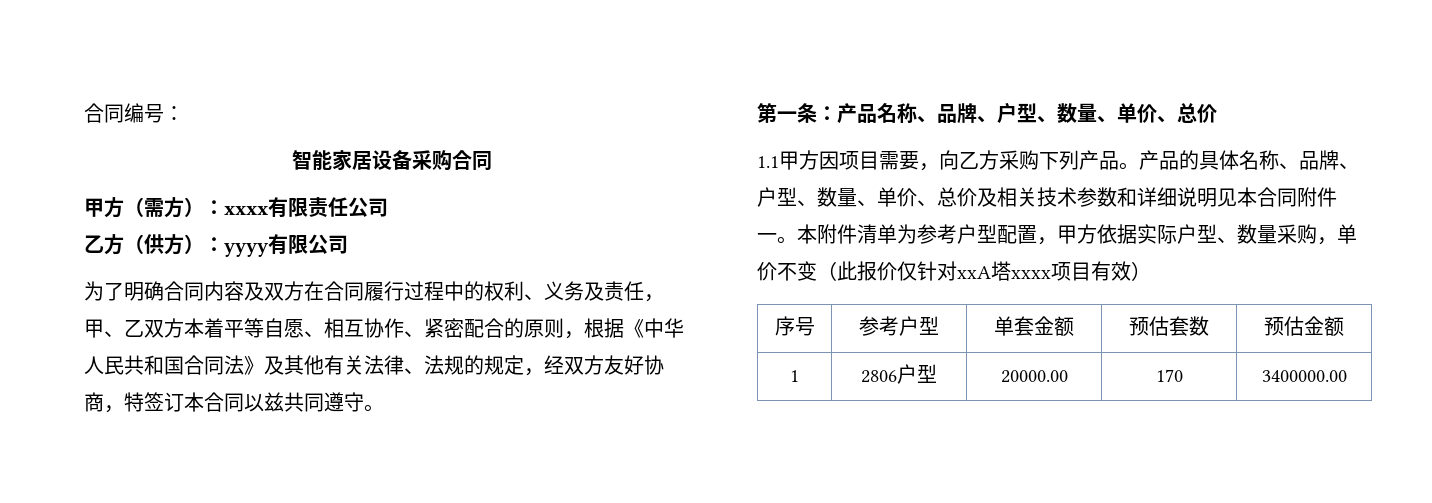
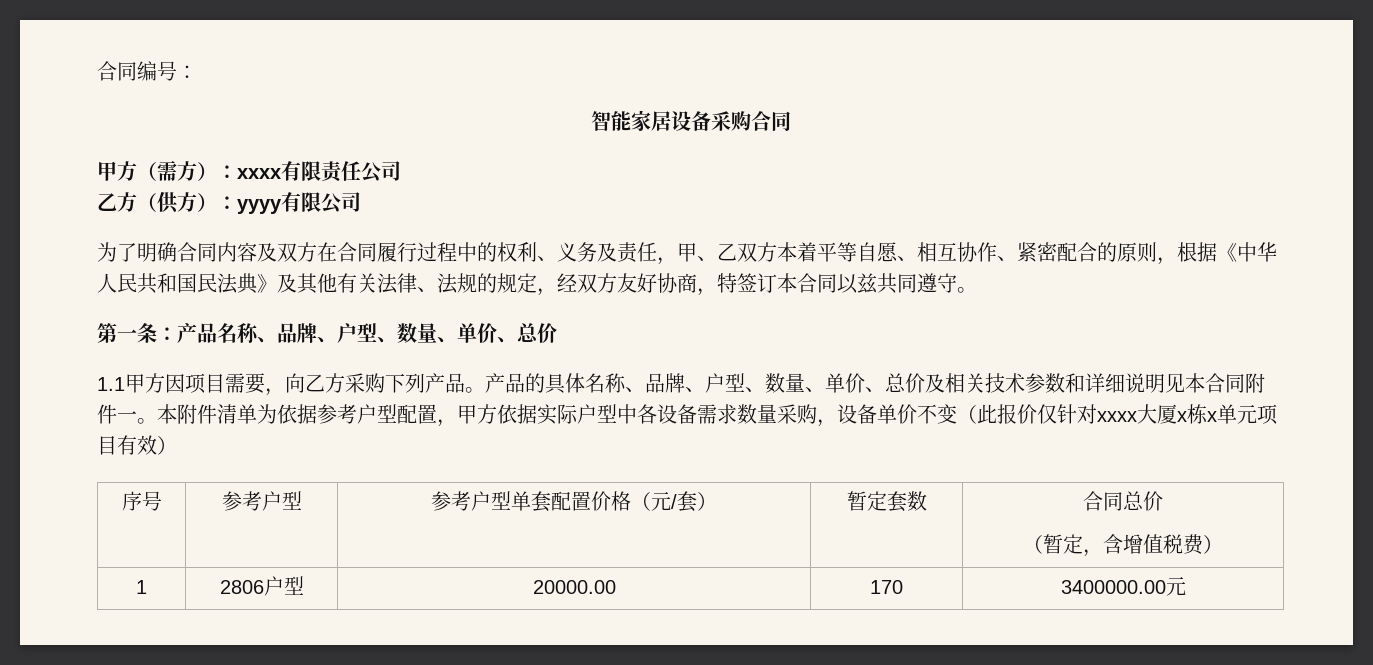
- 为了明确合同内容及双方在合同履行过程中的权利、义务及责任，甲、乙双方本着平等自愿、相互协作、紧密配合的原则，根据《中华人民共和国合同法》及其他有关法律、法规的规定，经双方友好协商，特签订本合同以兹共同遵守。
+ 为了明确合同内容及双方在合同履行过程中的权利、义务及责任，甲、乙双方本着平等自愿、相互协作、紧密配合的原则，根据《中华人民共和国民法典》及其他有关法律、法规的规定，经双方友好协商，特签订本合同以兹共同遵守。
- 本附件清单为参考户型配置，甲方依据实际户型、数量采购，单价不变（此报价仅针对xxA塔xxxx项目有效）
+ 本附件清单为依据参考户型配置，甲方依据实际户型中各设备需求数量采购，设备单价不变（此报价仅针对xxxx大厦x栋x单元项目有效）
- 序号 | 参考户型 | 单套金额 | 预估套数 | 预估金额
+ 序号 | 参考户型 | 参考户型单套配置价格（元/套） | 暂定套数 | 合同总价
+ （暂定，含增值税费）
- 1 | 2806户型 | 20000.00 | 170 | 3400000.00
+ 1 | 2806户型 | 20000.00 | 170 | 3400000.00元

